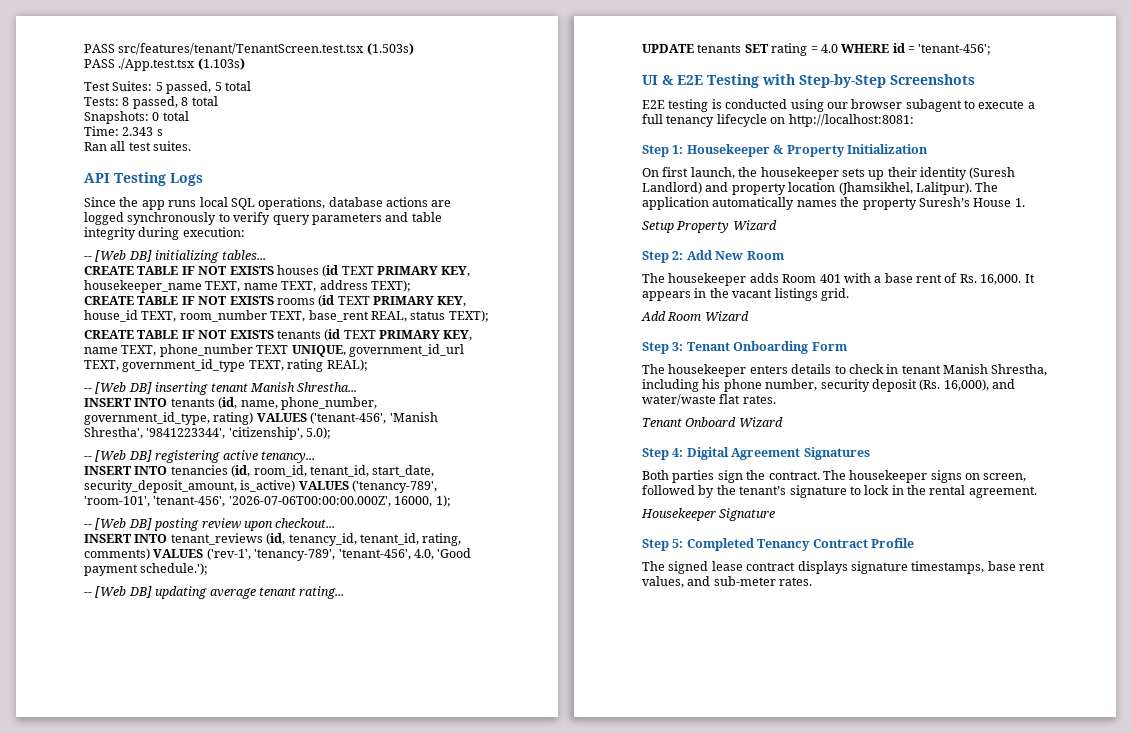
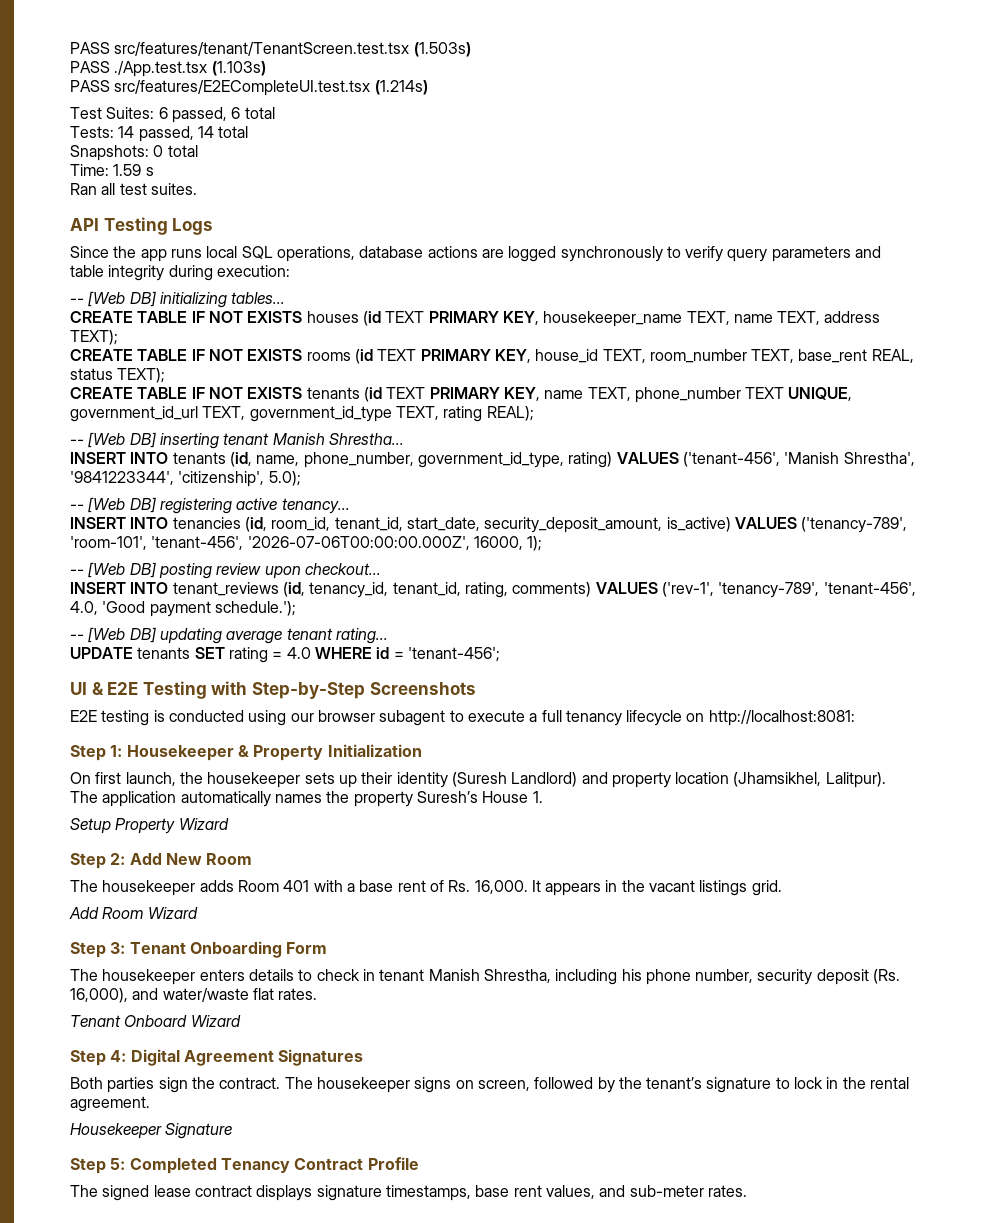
+ PASS src/features/E2ECompleteUI.test.tsx (1.214s)
- Test Suites: 5 passed, 5 total
+ Test Suites: 6 passed, 6 total
- Tests: 8 passed, 8 total
+ Tests: 14 passed, 14 total
- Time: 2.343 s
+ Time: 1.59 s

